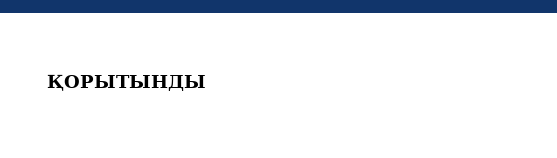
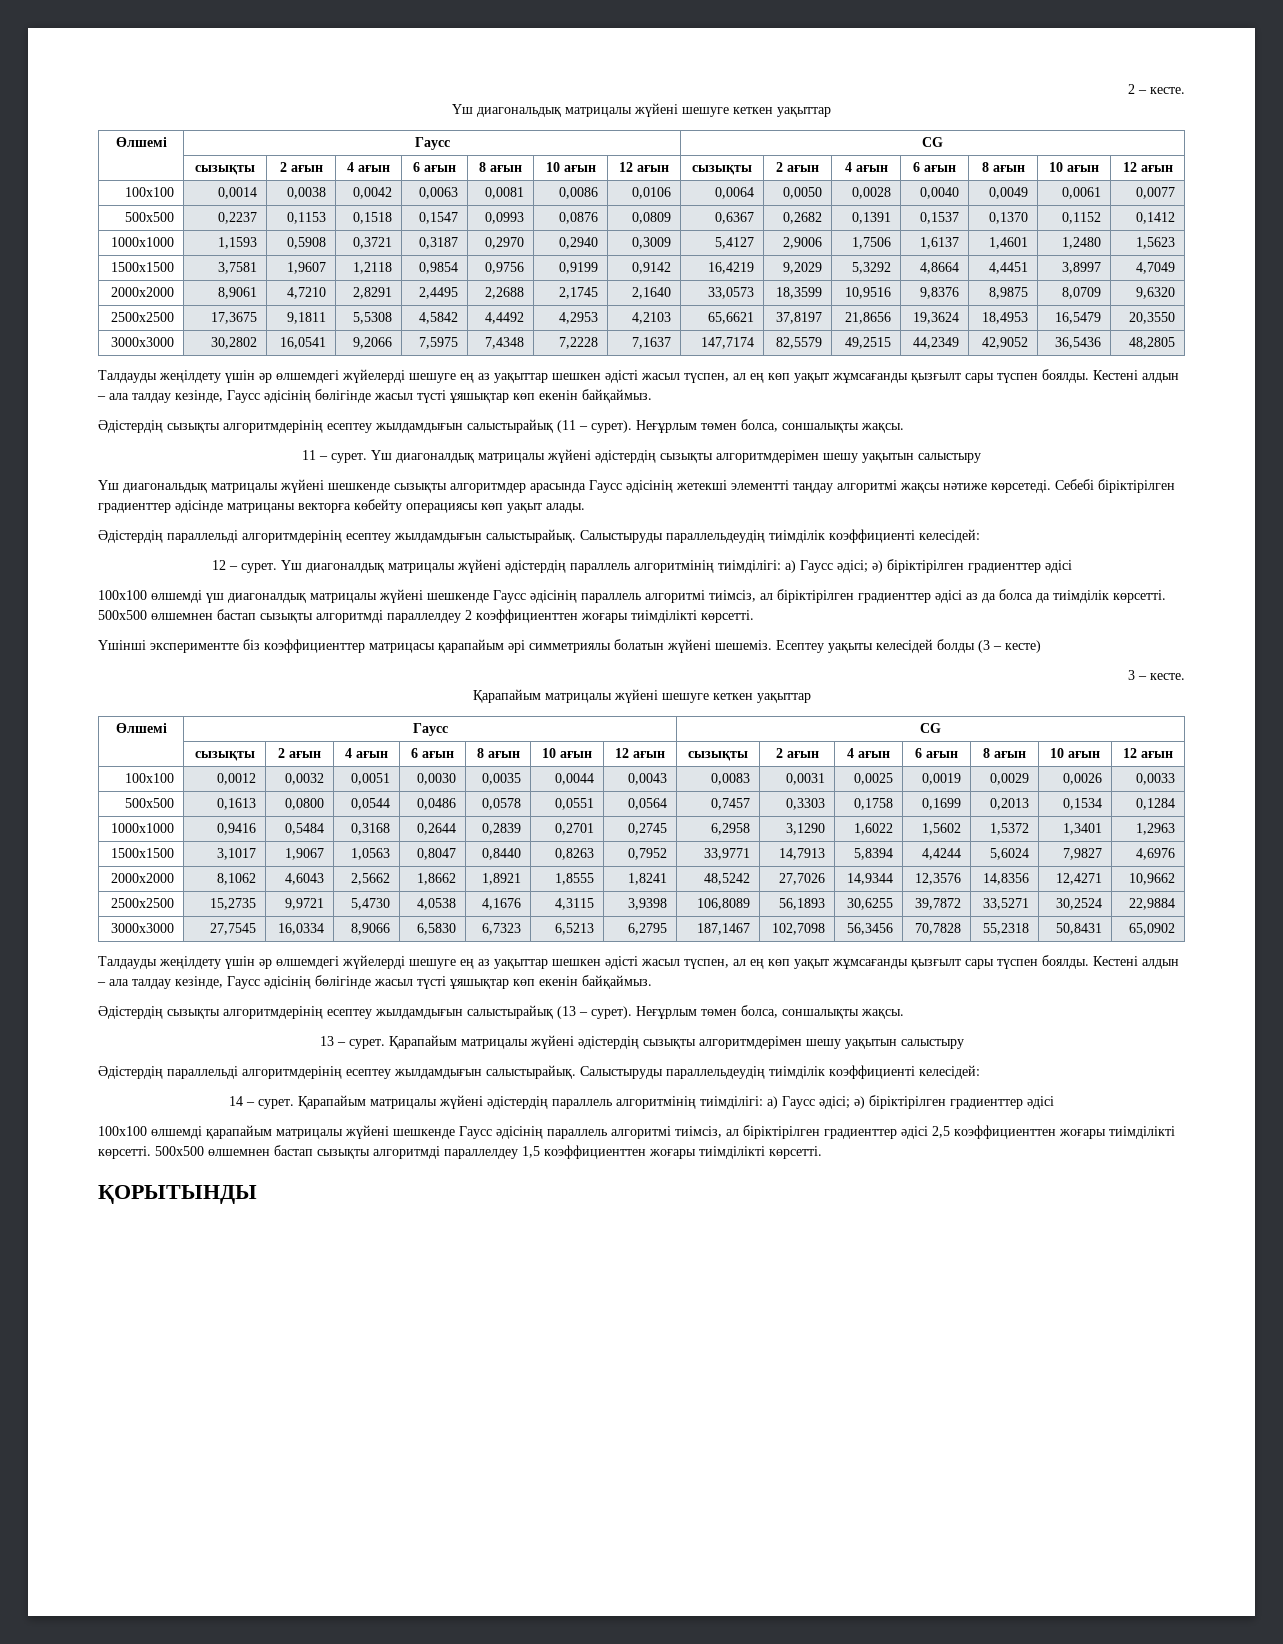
+ 2 – кесте.
+ Үш диагональдық матрицалы жүйені шешуге кеткен уақыттар
+ Өлшемі | Гаусс | CG
+ | сызықты | 2 ағын | 4 ағын | 6 ағын | 8 ағын | 10 ағын | 12 ағын | сызықты | 2 ағын | 4 ағын | 6 ағын | 8 ағын | 10 ағын | 12 ағын
+ 100x100 | 0,0014 | 0,0038 | 0,0042 | 0,0063 | 0,0081 | 0,0086 | 0,0106 | 0,0064 | 0,0050 | 0,0028 | 0,0040 | 0,0049 | 0,0061 | 0,0077
+ 500x500 | 0,2237 | 0,1153 | 0,1518 | 0,1547 | 0,0993 | 0,0876 | 0,0809 | 0,6367 | 0,2682 | 0,1391 | 0,1537 | 0,1370 | 0,1152 | 0,1412
+ 1000x1000 | 1,1593 | 0,5908 | 0,3721 | 0,3187 | 0,2970 | 0,2940 | 0,3009 | 5,4127 | 2,9006 | 1,7506 | 1,6137 | 1,4601 | 1,2480 | 1,5623
+ 1500x1500 | 3,7581 | 1,9607 | 1,2118 | 0,9854 | 0,9756 | 0,9199 | 0,9142 | 16,4219 | 9,2029 | 5,3292 | 4,8664 | 4,4451 | 3,8997 | 4,7049
+ 2000x2000 | 8,9061 | 4,7210 | 2,8291 | 2,4495 | 2,2688 | 2,1745 | 2,1640 | 33,0573 | 18,3599 | 10,9516 | 9,8376 | 8,9875 | 8,0709 | 9,6320
+ 2500x2500 | 17,3675 | 9,1811 | 5,5308 | 4,5842 | 4,4492 | 4,2953 | 4,2103 | 65,6621 | 37,8197 | 21,8656 | 19,3624 | 18,4953 | 16,5479 | 20,3550
+ 3000x3000 | 30,2802 | 16,0541 | 9,2066 | 7,5975 | 7,4348 | 7,2228 | 7,1637 | 147,7174 | 82,5579 | 49,2515 | 44,2349 | 42,9052 | 36,5436 | 48,2805
+ Талдауды жеңілдету үшін әр өлшемдегі жүйелерді шешуге ең аз уақыттар шешкен әдісті жасыл түспен, ал ең көп уақыт жұмсағанды қызғылт сары түспен боялды. Кестені алдын – ала талдау кезінде, Гаусс әдісінің бөлігінде жасыл түсті ұяшықтар көп екенін байқаймыз.
+ Әдістердің сызықты алгоритмдерінің есептеу жылдамдығын салыстырайық (11 – сурет). Неғұрлым төмен болса, соншалықты жақсы.
+ 11 – сурет. Үш диагоналдық матрицалы жүйені әдістердің сызықты алгоритмдерімен шешу уақытын салыстыру
+ Үш диагональдық матрицалы жүйені шешкенде сызықты алгоритмдер арасында Гаусс әдісінің жетекші элементті таңдау алгоритмі жақсы нәтиже көрсетеді. Себебі біріктірілген градиенттер әдісінде матрицаны векторға көбейту операциясы көп уақыт алады.
+ Әдістердің параллельді алгоритмдерінің есептеу жылдамдығын салыстырайық. Салыстыруды параллельдеудің тиімділік коэффициенті келесідей:
+ 12 – сурет. Үш диагоналдық матрицалы жүйені әдістердің параллель алгоритмінің тиімділігі: а) Гаусс әдісі; ә) біріктірілген градиенттер әдісі
+ 100х100 өлшемді үш диагоналдық матрицалы жүйені шешкенде Гаусс әдісінің параллель алгоритмі тиімсіз, ал біріктірілген градиенттер әдісі аз да болса да тиімділік көрсетті. 500х500 өлшемнен бастап сызықты алгоритмді параллелдеу 2 коэффициенттен жоғары тиімділікті көрсетті.
+ Үшінші экспериментте біз коэффициенттер матрицасы қарапайым әрі симметриялы болатын жүйені шешеміз. Есептеу уақыты келесідей болды (3 – кесте)
+ 3 – кесте.
+ Қарапайым матрицалы жүйені шешуге кеткен уақыттар
+ Өлшемі | Гаусс | CG
+ | сызықты | 2 ағын | 4 ағын | 6 ағын | 8 ағын | 10 ағын | 12 ағын | сызықты | 2 ағын | 4 ағын | 6 ағын | 8 ағын | 10 ағын | 12 ағын
+ 100x100 | 0,0012 | 0,0032 | 0,0051 | 0,0030 | 0,0035 | 0,0044 | 0,0043 | 0,0083 | 0,0031 | 0,0025 | 0,0019 | 0,0029 | 0,0026 | 0,0033
+ 500x500 | 0,1613 | 0,0800 | 0,0544 | 0,0486 | 0,0578 | 0,0551 | 0,0564 | 0,7457 | 0,3303 | 0,1758 | 0,1699 | 0,2013 | 0,1534 | 0,1284
+ 1000x1000 | 0,9416 | 0,5484 | 0,3168 | 0,2644 | 0,2839 | 0,2701 | 0,2745 | 6,2958 | 3,1290 | 1,6022 | 1,5602 | 1,5372 | 1,3401 | 1,2963
+ 1500x1500 | 3,1017 | 1,9067 | 1,0563 | 0,8047 | 0,8440 | 0,8263 | 0,7952 | 33,9771 | 14,7913 | 5,8394 | 4,4244 | 5,6024 | 7,9827 | 4,6976
+ 2000x2000 | 8,1062 | 4,6043 | 2,5662 | 1,8662 | 1,8921 | 1,8555 | 1,8241 | 48,5242 | 27,7026 | 14,9344 | 12,3576 | 14,8356 | 12,4271 | 10,9662
+ 2500x2500 | 15,2735 | 9,9721 | 5,4730 | 4,0538 | 4,1676 | 4,3115 | 3,9398 | 106,8089 | 56,1893 | 30,6255 | 39,7872 | 33,5271 | 30,2524 | 22,9884
+ 3000x3000 | 27,7545 | 16,0334 | 8,9066 | 6,5830 | 6,7323 | 6,5213 | 6,2795 | 187,1467 | 102,7098 | 56,3456 | 70,7828 | 55,2318 | 50,8431 | 65,0902
+ Талдауды жеңілдету үшін әр өлшемдегі жүйелерді шешуге ең аз уақыттар шешкен әдісті жасыл түспен, ал ең көп уақыт жұмсағанды қызғылт сары түспен боялды. Кестені алдын – ала талдау кезінде, Гаусс әдісінің бөлігінде жасыл түсті ұяшықтар көп екенін байқаймыз.
+ Әдістердің сызықты алгоритмдерінің есептеу жылдамдығын салыстырайық (13 – сурет). Неғұрлым төмен болса, соншалықты жақсы.
+ 13 – сурет. Қарапайым матрицалы жүйені әдістердің сызықты алгоритмдерімен шешу уақытын салыстыру
+ Әдістердің параллельді алгоритмдерінің есептеу жылдамдығын салыстырайық. Салыстыруды параллельдеудің тиімділік коэффициенті келесідей:
+ 14 – сурет. Қарапайым матрицалы жүйені әдістердің параллель алгоритмінің тиімділігі: а) Гаусс әдісі; ә) біріктірілген градиенттер әдісі
+ 100х100 өлшемді қарапайым матрицалы жүйені шешкенде Гаусс әдісінің параллель алгоритмі тиімсіз, ал біріктірілген градиенттер әдісі 2,5 коэффициенттен жоғары тиімділікті көрсетті. 500х500 өлшемнен бастап сызықты алгоритмді параллелдеу 1,5 коэффициенттен жоғары тиімділікті көрсетті.

